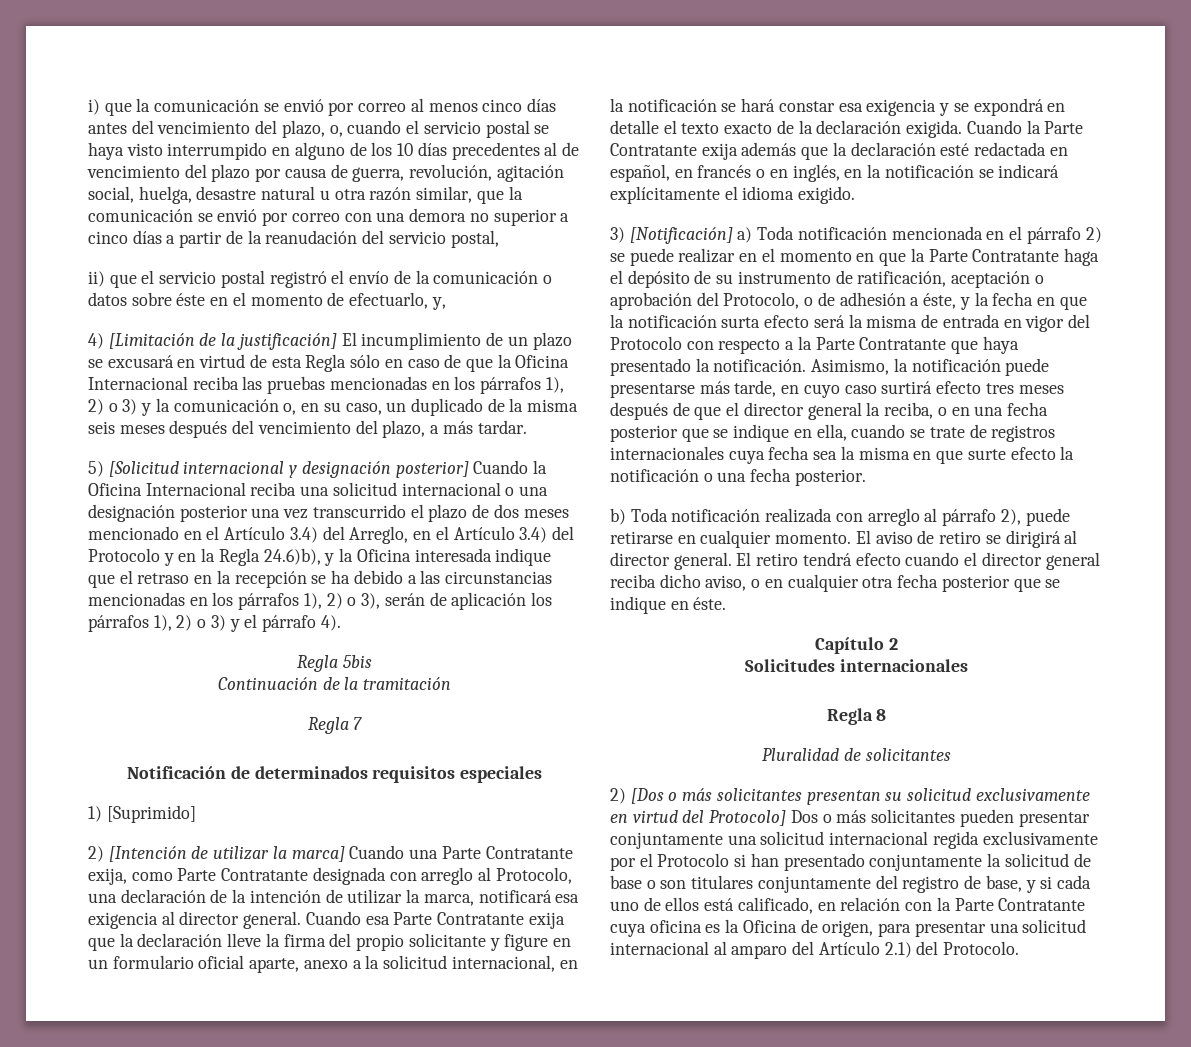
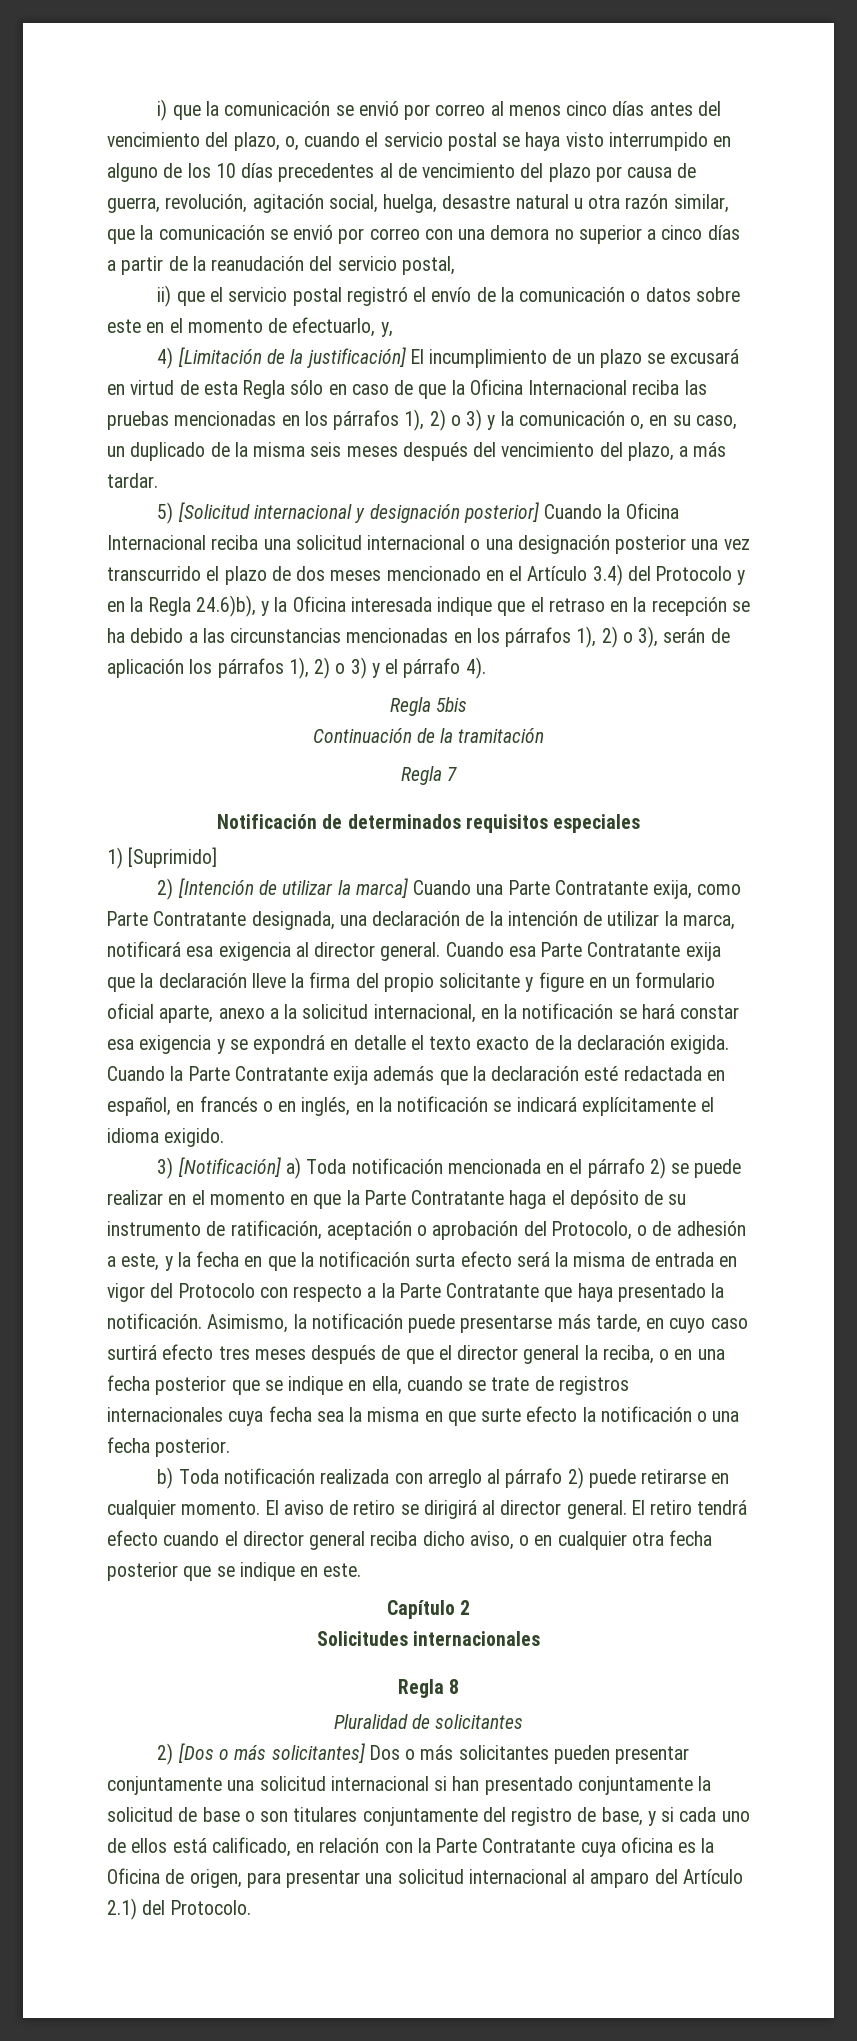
- ii) que el servicio postal registró el envío de la comunicación o datos sobre éste en el momento de efectuarlo, y,
+ ii) que el servicio postal registró el envío de la comunicación o datos sobre este en el momento de efectuarlo, y,
- 5) [Solicitud internacional y designación posterior] Cuando la Oficina Internacional reciba una solicitud internacional o una designación posterior una vez transcurrido el plazo de dos meses mencionado en el Artículo 3.4) del Arreglo, en el Artículo 3.4) del Protocolo y en la Regla 24.6)b), y la Oficina interesada indique que el retraso en la recepción se ha debido a las circunstancias mencionadas en los párrafos 1), 2) o 3), serán de aplicación los párrafos 1), 2) o 3) y el párrafo 4).
+ 5) [Solicitud internacional y designación posterior] Cuando la Oficina Internacional reciba una solicitud internacional o una designación posterior una vez transcurrido el plazo de dos meses mencionado en el Artículo 3.4) del Protocolo y en la Regla 24.6)b), y la Oficina interesada indique que el retraso en la recepción se ha debido a las circunstancias mencionadas en los párrafos 1), 2) o 3), serán de aplicación los párrafos 1), 2) o 3) y el párrafo 4).
- 2) [Intención de utilizar la marca] Cuando una Parte Contratante exija, como Parte Contratante designada con arreglo al Protocolo, una declaración de la intención de utilizar la marca, notificará esa exigencia al director general.
+ 2) [Intención de utilizar la marca] Cuando una Parte Contratante exija, como Parte Contratante designada, una declaración de la intención de utilizar la marca, notificará esa exigencia al director general.
- 3) [Notificación] a) Toda notificación mencionada en el párrafo 2) se puede realizar en el momento en que la Parte Contratante haga el depósito de su instrumento de ratificación, aceptación o aprobación del Protocolo, o de adhesión a éste, y la fecha en que la notificación surta efecto será la misma de entrada en vigor del Protocolo con respecto a la Parte Contratante que haya presentado la notificación.
+ 3) [Notificación] a) Toda notificación mencionada en el párrafo 2) se puede realizar en el momento en que la Parte Contratante haga el depósito de su instrumento de ratificación, aceptación o aprobación del Protocolo, o de adhesión a este, y la fecha en que la notificación surta efecto será la misma de entrada en vigor del Protocolo con respecto a la Parte Contratante que haya presentado la notificación.
- b) Toda notificación realizada con arreglo al párrafo 2), puede retirarse en cualquier momento.
+ b) Toda notificación realizada con arreglo al párrafo 2) puede retirarse en cualquier momento.
- El retiro tendrá efecto cuando el director general reciba dicho aviso, o en cualquier otra fecha posterior que se indique en éste.
+ El retiro tendrá efecto cuando el director general reciba dicho aviso, o en cualquier otra fecha posterior que se indique en este.
- 2) [Dos o más solicitantes presentan su solicitud exclusivamente en virtud del Protocolo] Dos o más solicitantes pueden presentar conjuntamente una solicitud internacional regida exclusivamente por el Protocolo si han presentado conjuntamente la solicitud de base o son titulares conjuntamente del registro de base, y si cada uno de ellos está calificado, en relación con la Parte Contratante cuya oficina es la Oficina de origen, para presentar una solicitud internacional al amparo del Artículo 2.1) del Protocolo.
+ 2) [Dos o más solicitantes] Dos o más solicitantes pueden presentar conjuntamente una solicitud internacional si han presentado conjuntamente la solicitud de base o son titulares conjuntamente del registro de base, y si cada uno de ellos está calificado, en relación con la Parte Contratante cuya oficina es la Oficina de origen, para presentar una solicitud internacional al amparo del Artículo 2.1) del Protocolo.

